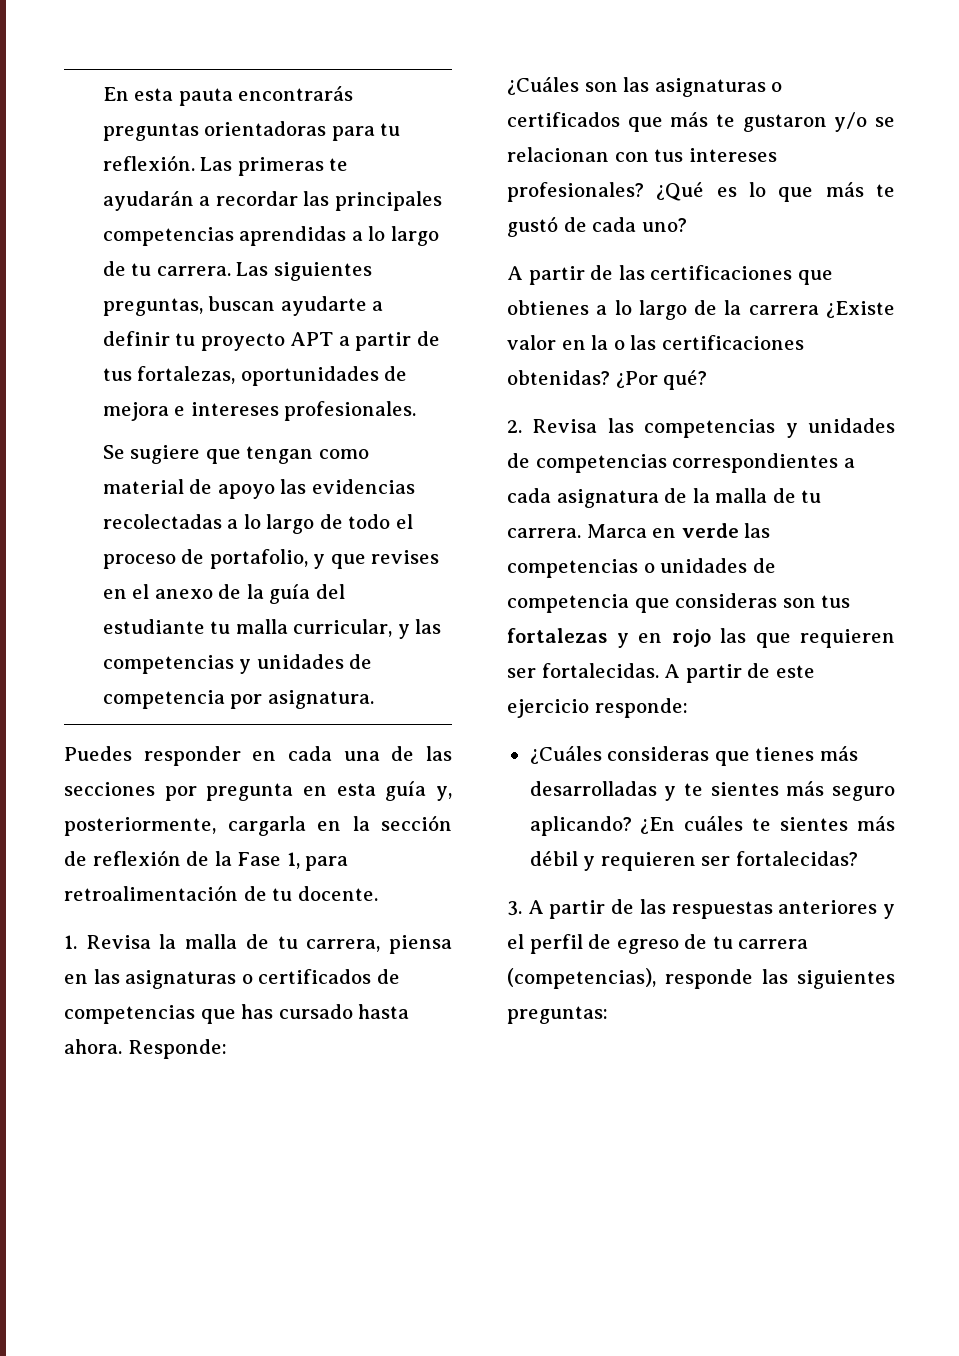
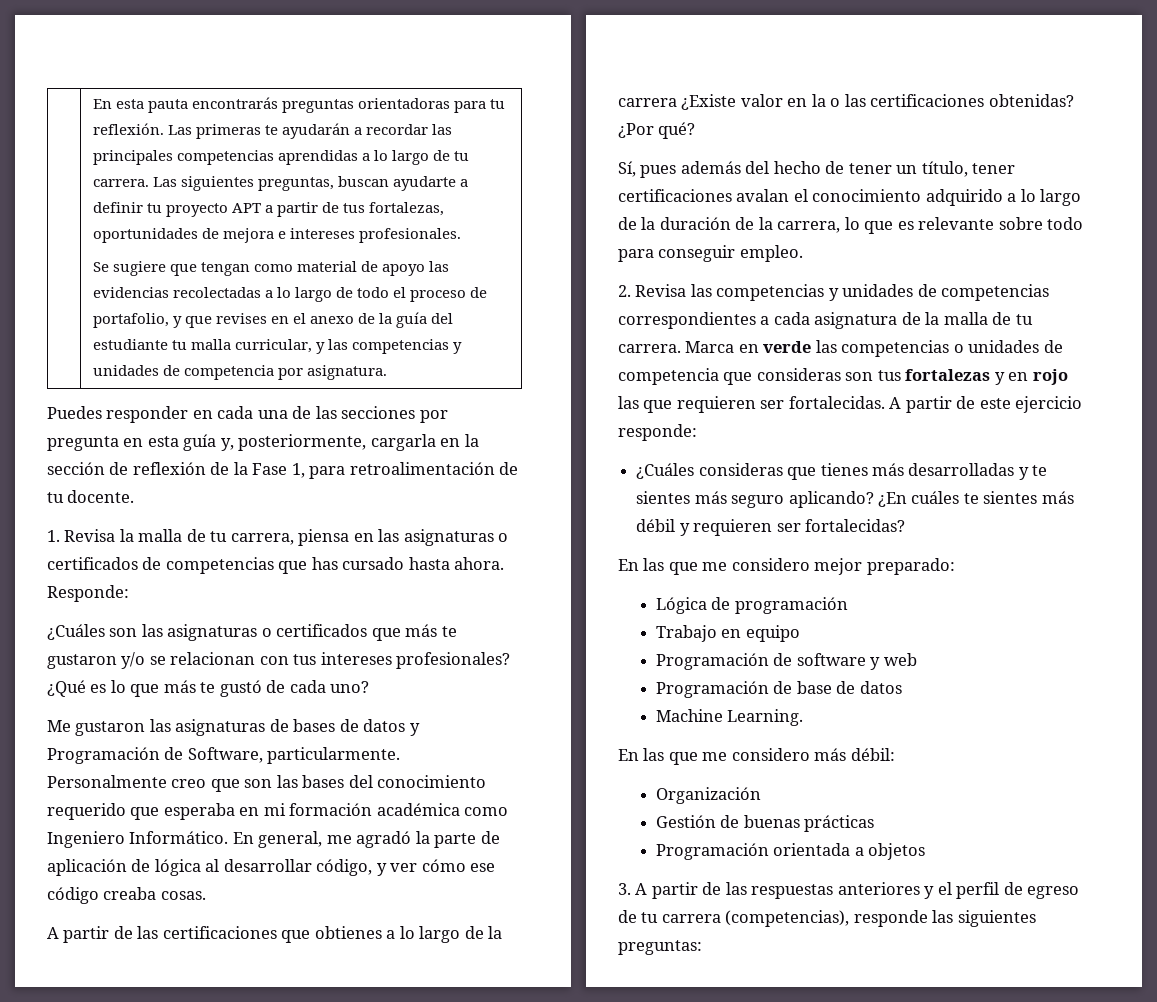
+ Me gustaron las asignaturas de bases de datos y Programación de Software, particularmente. Personalmente creo que son las bases del conocimiento requerido que esperaba en mi formación académica como Ingeniero Informático. En general, me agradó la parte de aplicación de lógica al desarrollar código, y ver cómo ese código creaba cosas.
+ Sí, pues además del hecho de tener un título, tener certificaciones avalan el conocimiento adquirido a lo largo de la duración de la carrera, lo que es relevante sobre todo para conseguir empleo.
+ En las que me considero mejor preparado:
+ Lógica de programación
+ Trabajo en equipo
+ Programación de software y web
+ Programación de base de datos
+ Machine Learning.
+ En las que me considero más débil:
+ Organización
+ Gestión de buenas prácticas
+ Programación orientada a objetos

